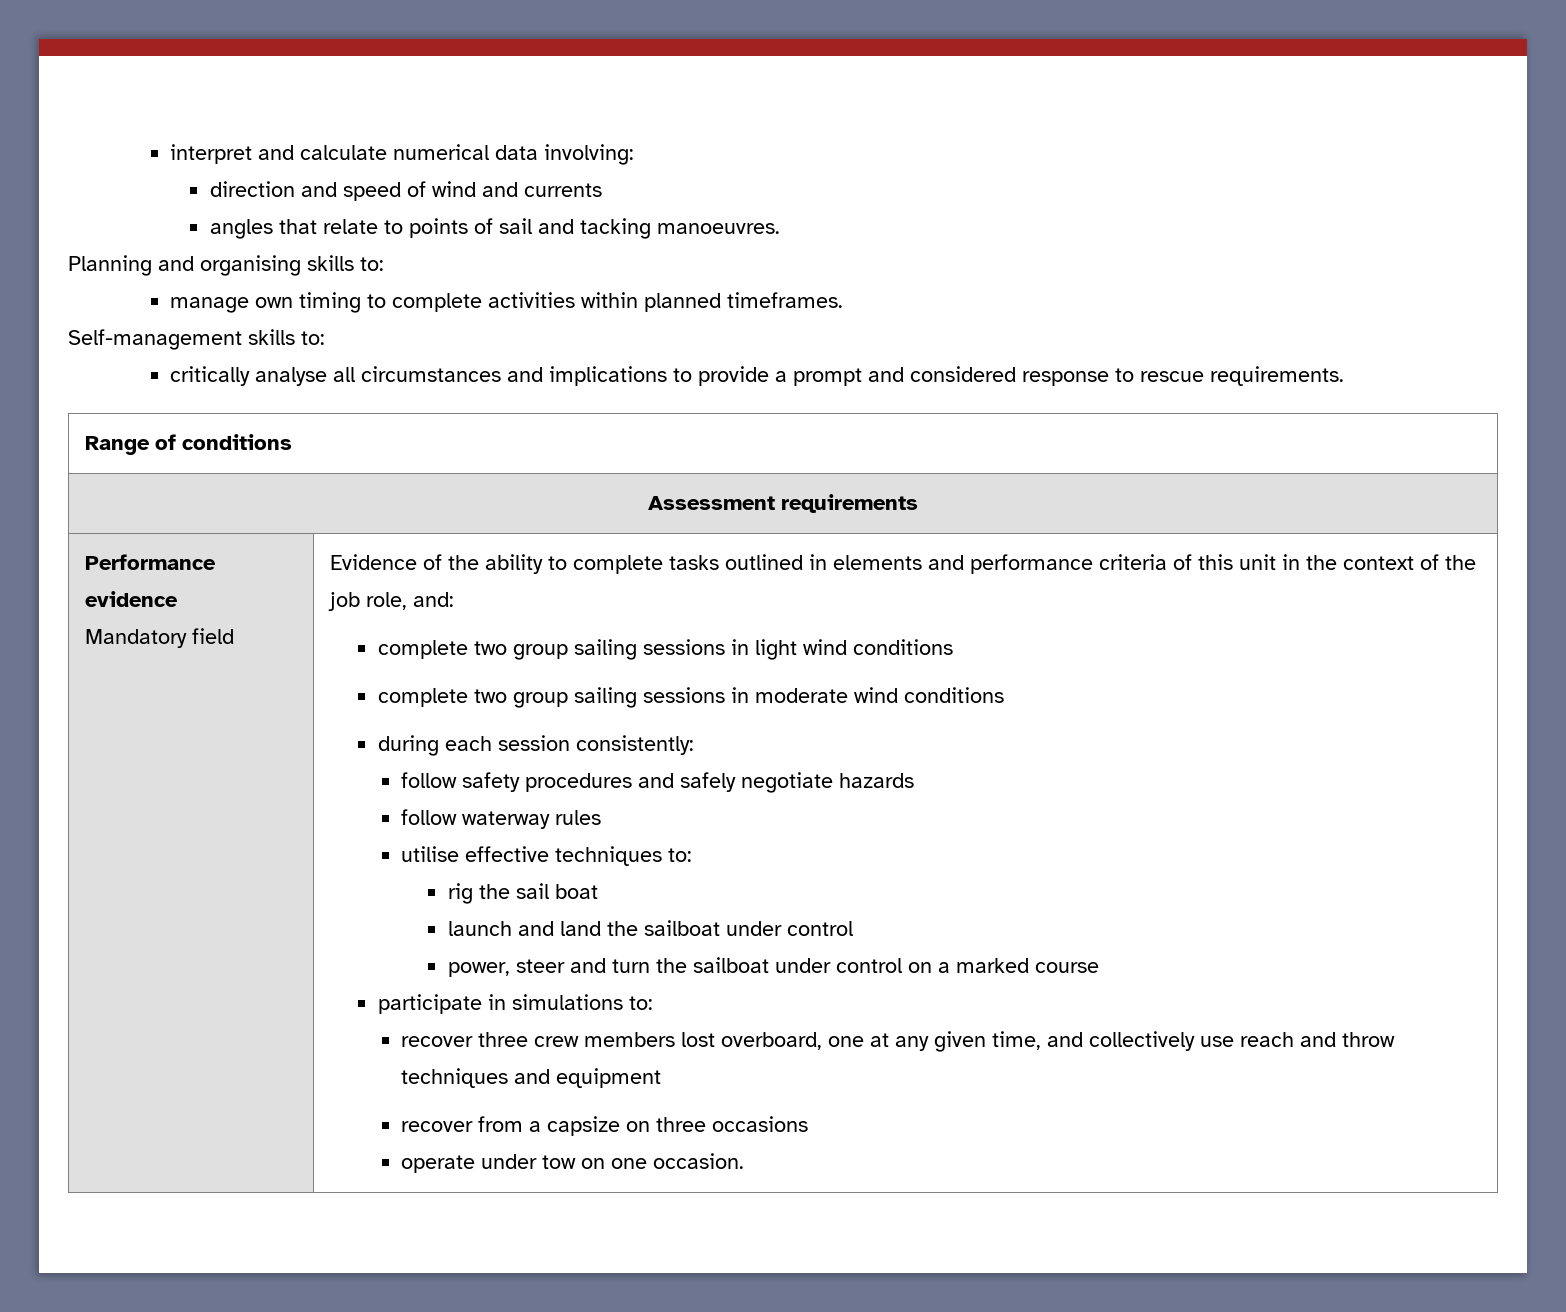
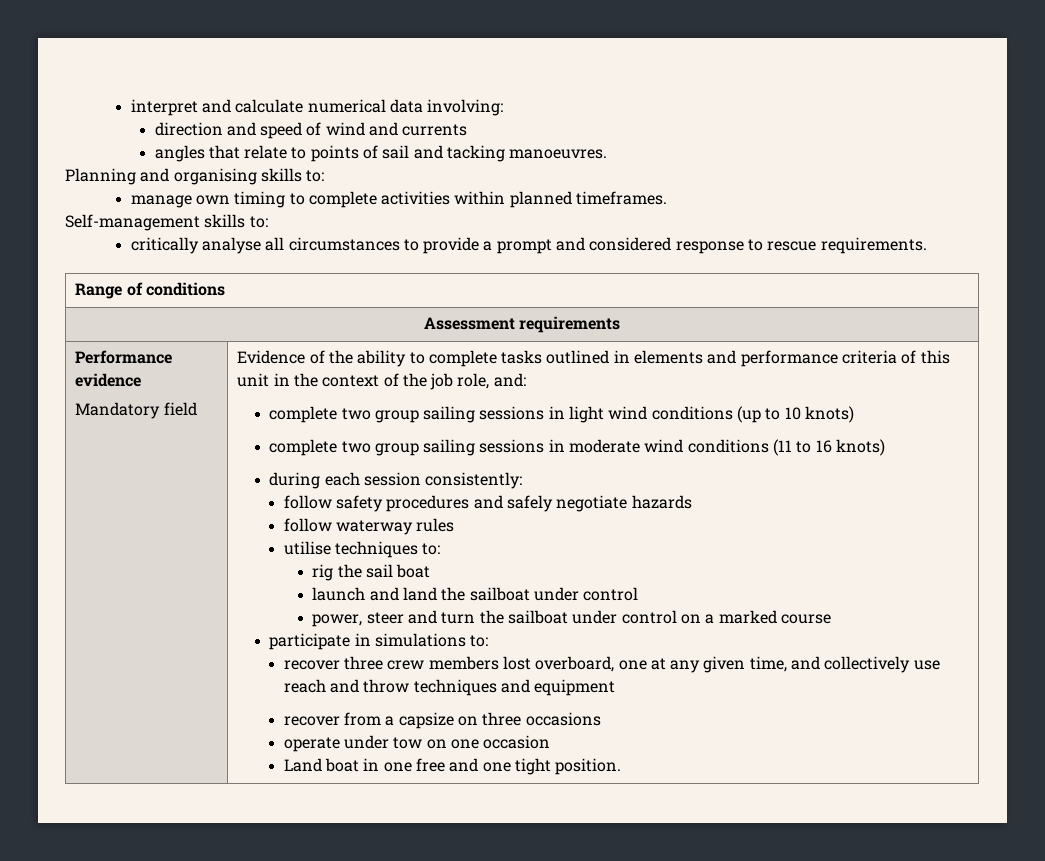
- critically analyse all circumstances and implications to provide a prompt and considered response to rescue requirements.
+ critically analyse all circumstances to provide a prompt and considered response to rescue requirements.
- complete two group sailing sessions in light wind conditions
+ complete two group sailing sessions in light wind conditions (up to 10 knots)
- complete two group sailing sessions in moderate wind conditions
+ complete two group sailing sessions in moderate wind conditions (11 to 16 knots)
- utilise effective techniques to:
+ utilise techniques to:
- operate under tow on one occasion.
+ operate under tow on one occasion
+ Land boat in one free and one tight position.

